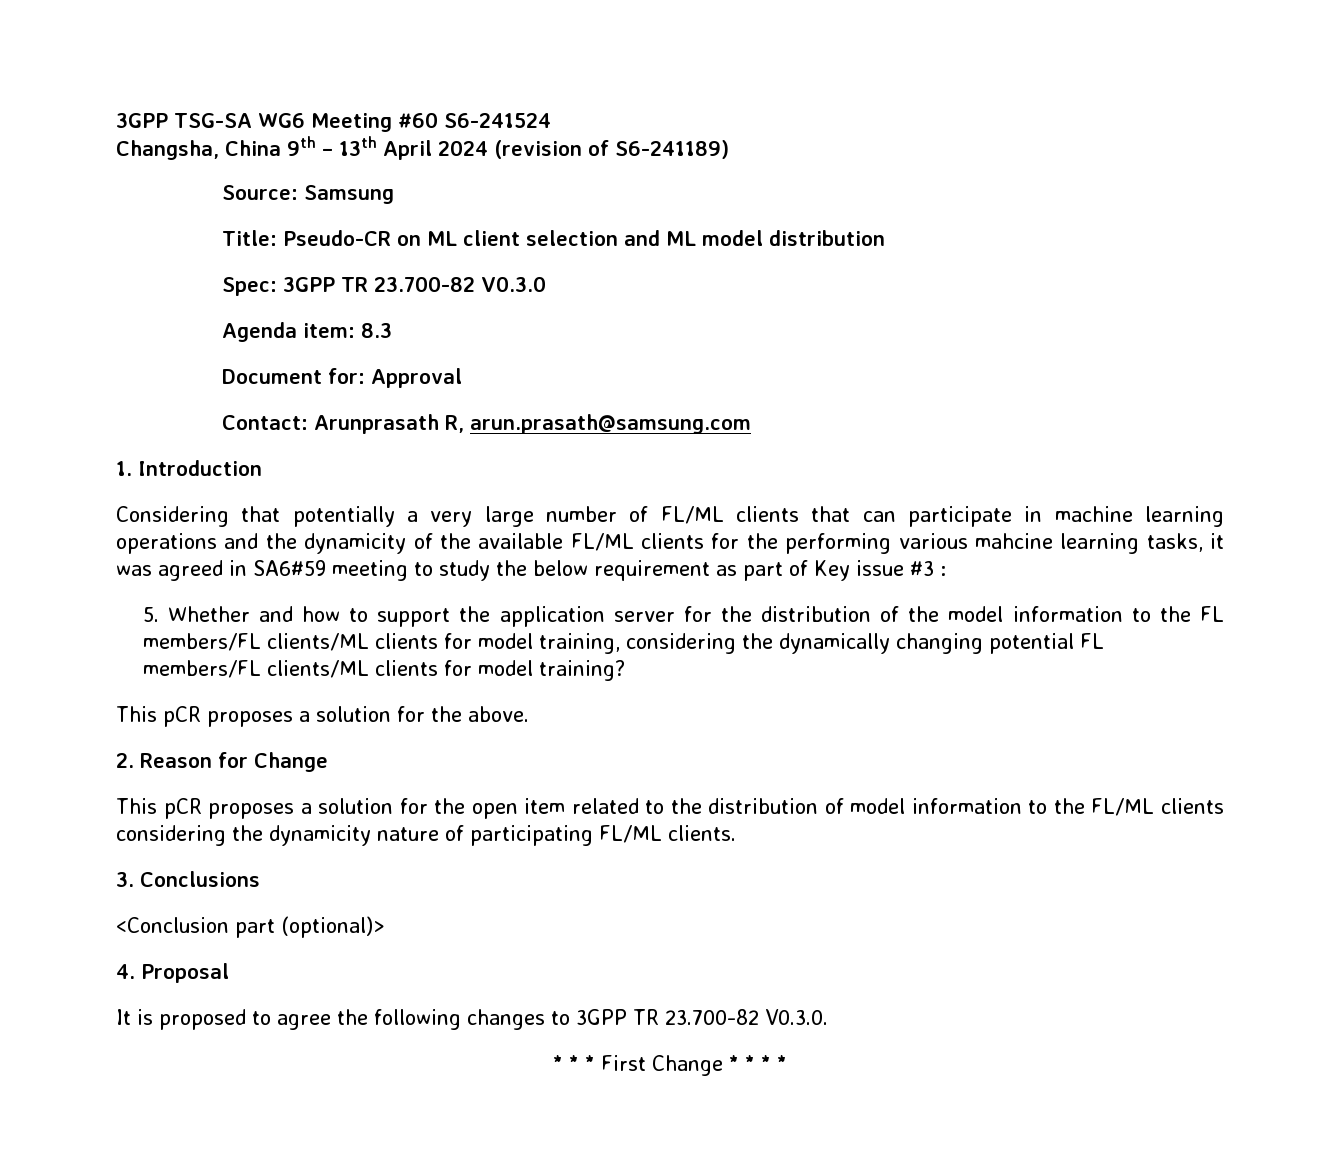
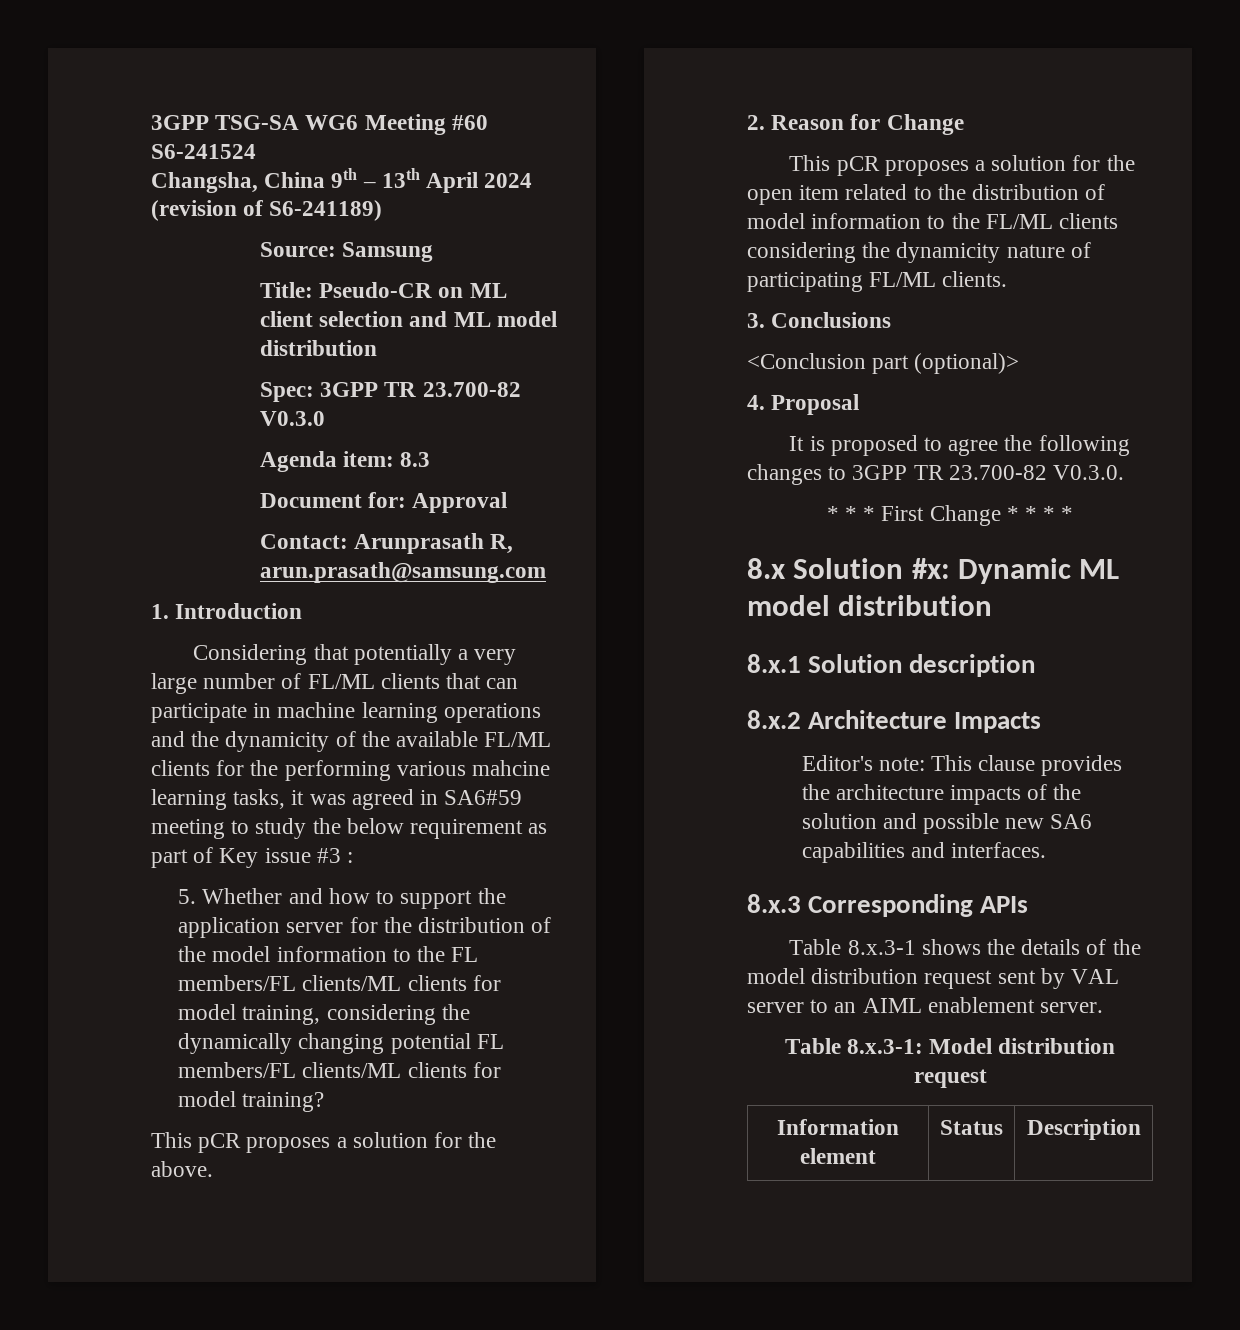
+ 8.x Solution #x: Dynamic ML model distribution
+ 8.x.1 Solution description
+ 8.x.2 Architecture Impacts
+ Editor's note: This clause provides the architecture impacts of the solution and possible new SA6 capabilities and interfaces.
+ 8.x.3 Corresponding APIs
+ Table 8.x.3-1 shows the details of the model distribution request sent by VAL server to an AIML enablement server.
+ Table 8.x.3-1: Model distribution request
+ Information element | Status | Description

